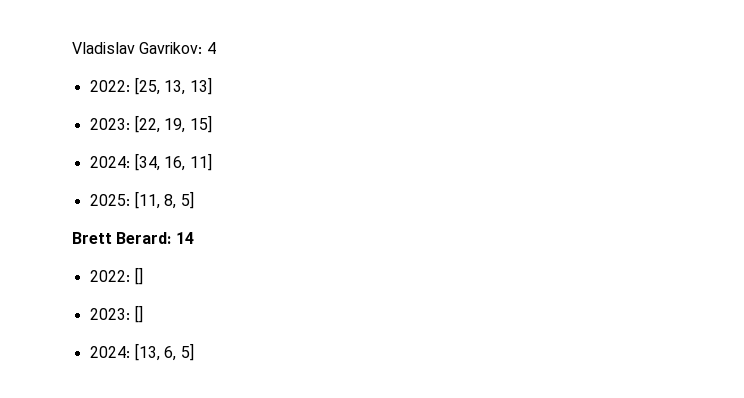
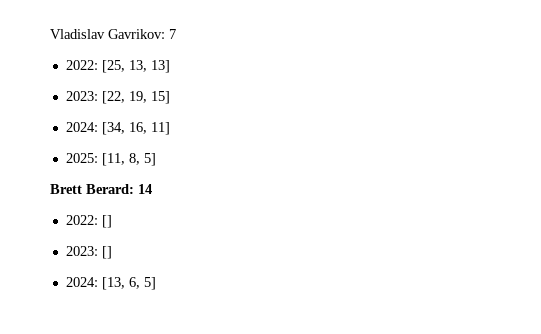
- Vladislav Gavrikov: 4
+ Vladislav Gavrikov: 7

